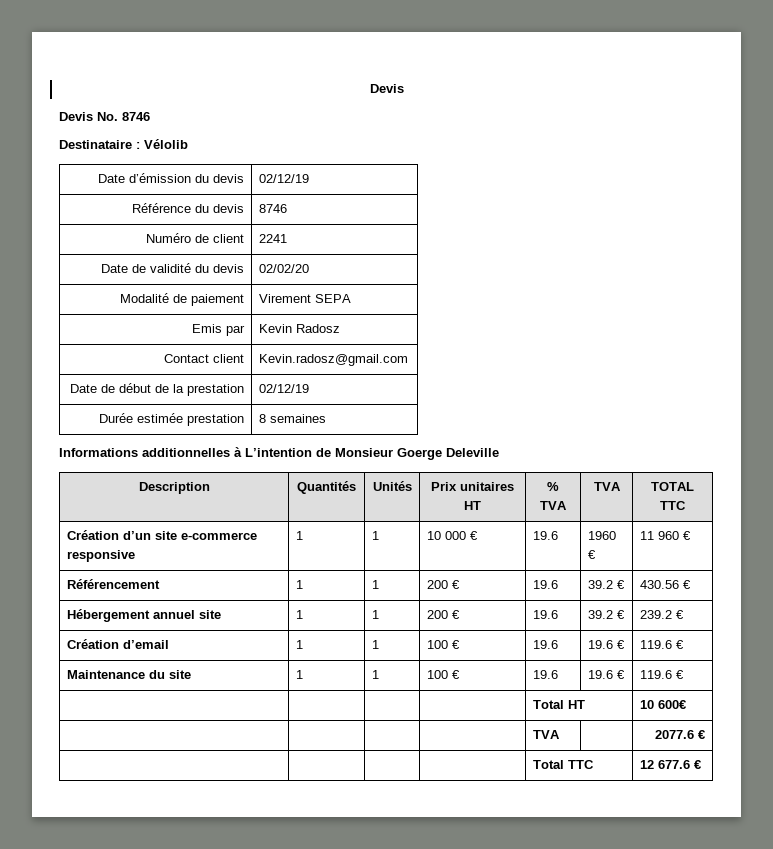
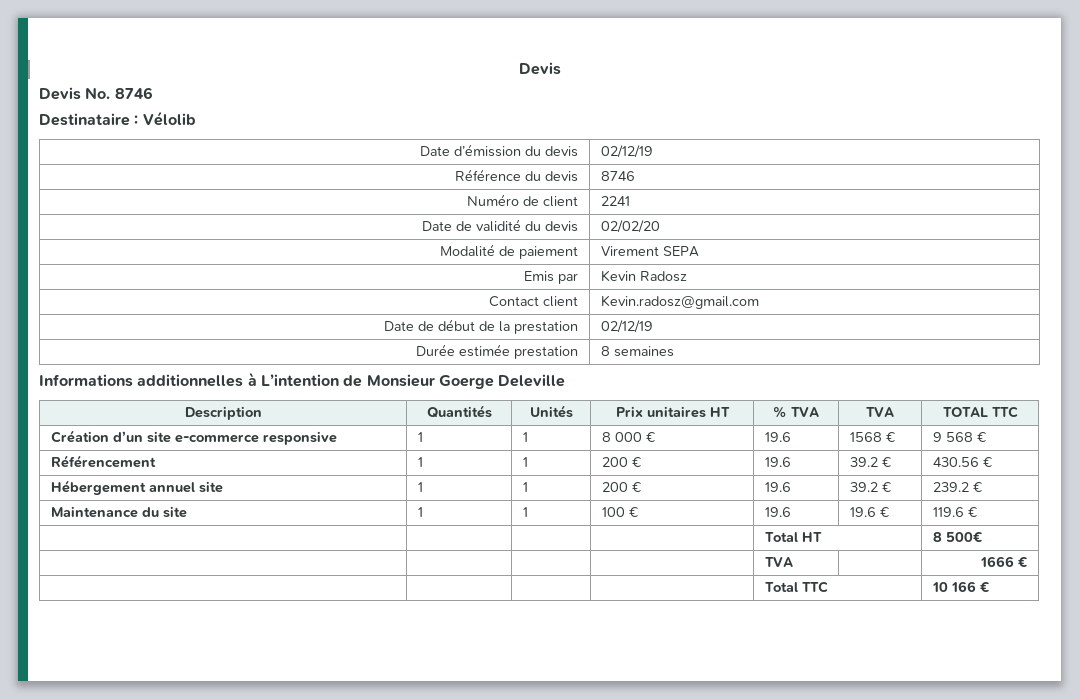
- Création d’un site e-commerce responsive | 1 | 1 | 10 000 € | 19.6 | 1960 € | 11 960 €
+ Création d’un site e-commerce responsive | 1 | 1 | 8 000 € | 19.6 | 1568 € | 9 568 €
- Création d’email | 1 | 1 | 100 € | 19.6 | 19.6 € | 119.6 €
- | | | | Total HT | 10 600€
+ | | | | Total HT | 8 500€
- | | | | TVA | | 2077.6 €
+ | | | | TVA | | 1666 €
- | | | | Total TTC | 12 677.6 €
+ | | | | Total TTC | 10 166 €

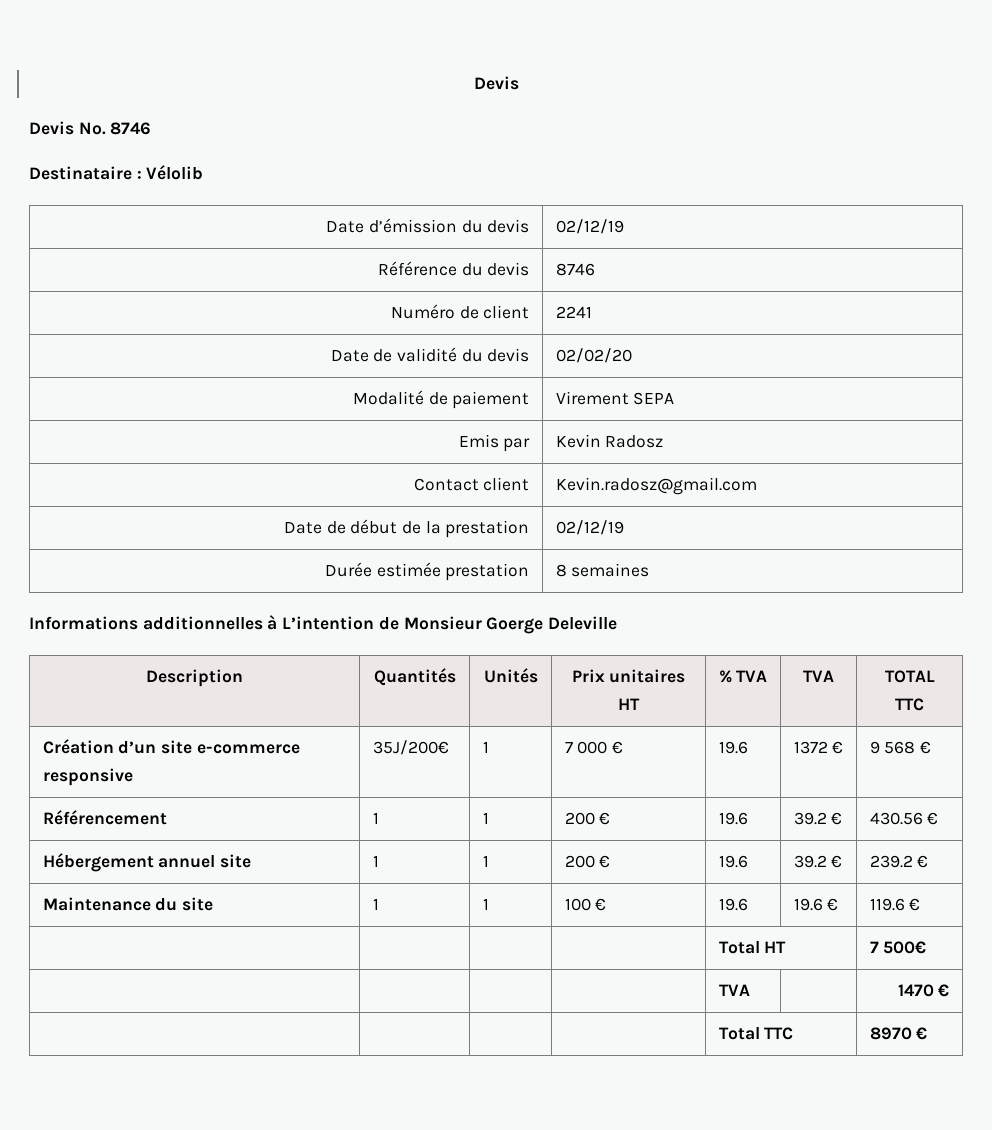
- Création d’un site e-commerce responsive | 1 | 1 | 8 000 € | 19.6 | 1568 € | 9 568 €
+ Création d’un site e-commerce responsive | 35J/200€ | 1 | 7 000 € | 19.6 | 1372 € | 9 568 €
- | | | | Total HT | 8 500€
+ | | | | Total HT | 7 500€
- | | | | TVA | | 1666 €
+ | | | | TVA | | 1470 €
- | | | | Total TTC | 10 166 €
+ | | | | Total TTC | 8970 €

